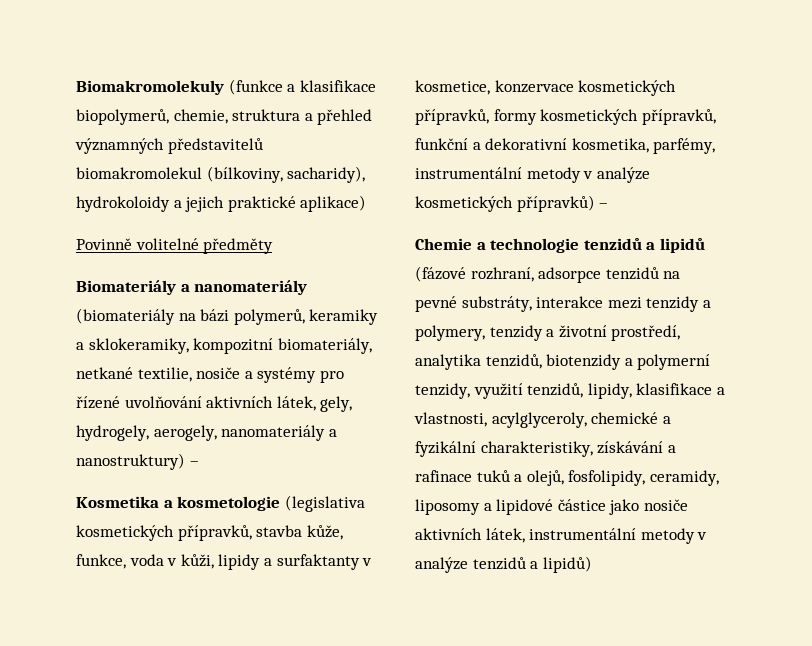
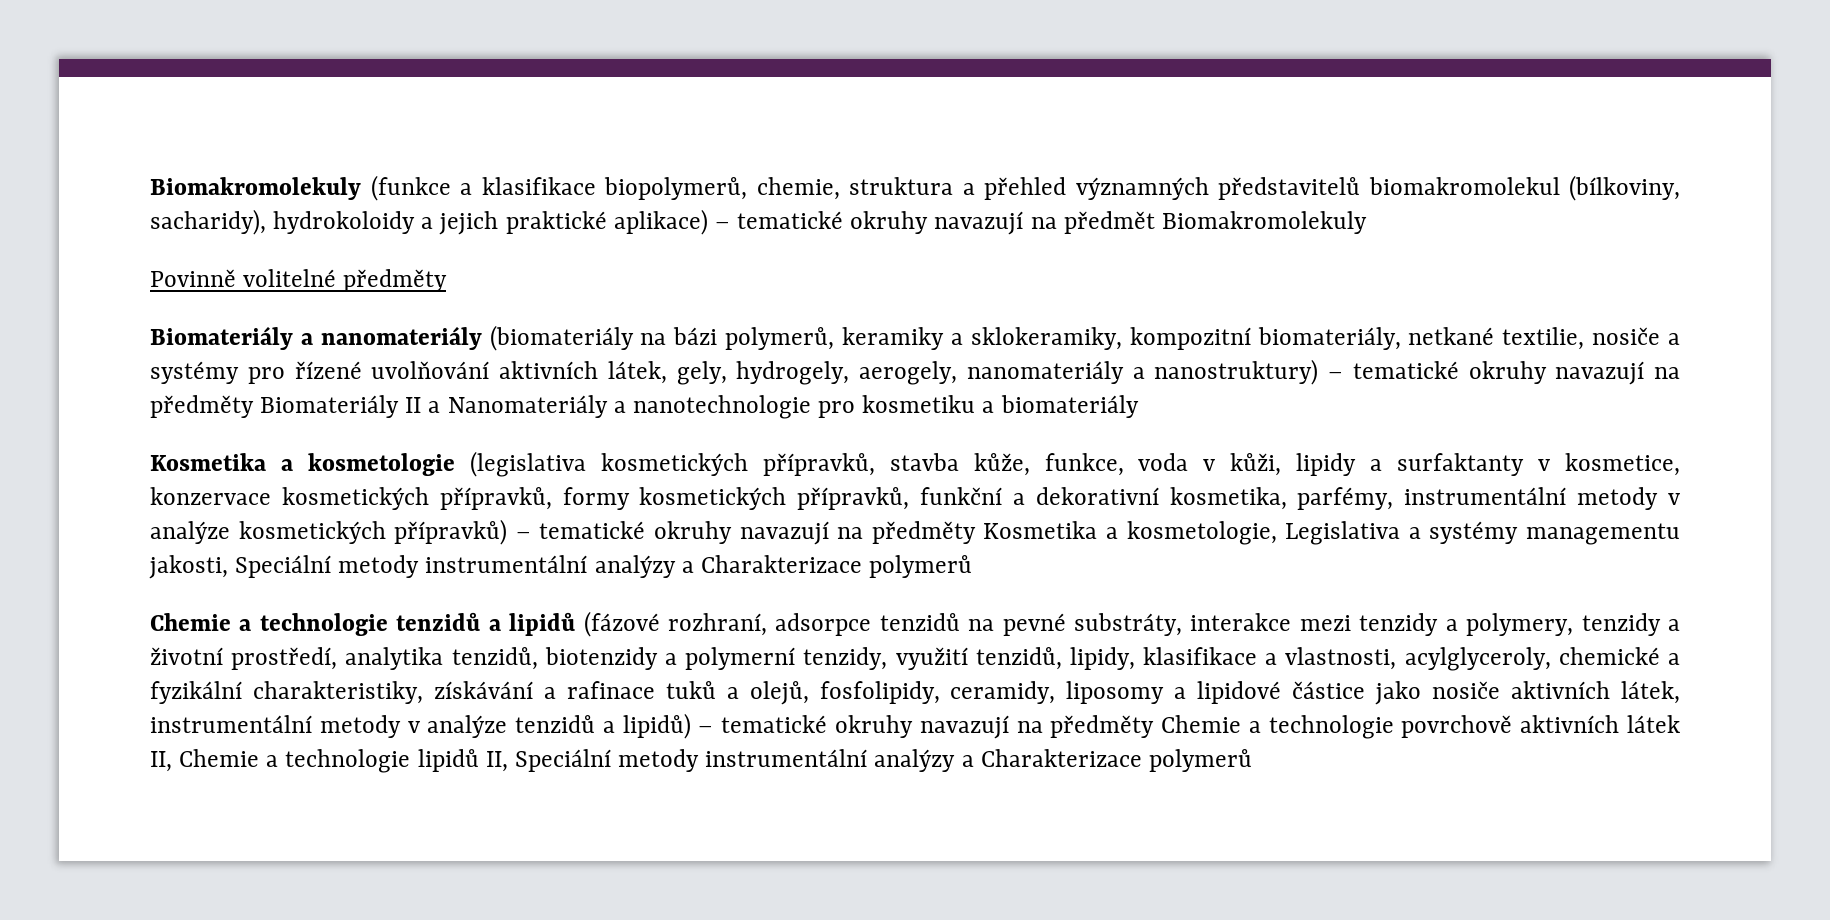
- Biomakromolekuly (funkce a klasifikace biopolymerů, chemie, struktura a přehled významných představitelů biomakromolekul (bílkoviny, sacharidy), hydrokoloidy a jejich praktické aplikace)
+ Biomakromolekuly (funkce a klasifikace biopolymerů, chemie, struktura a přehled významných představitelů biomakromolekul (bílkoviny, sacharidy), hydrokoloidy a jejich praktické aplikace) – tematické okruhy navazují na předmět Biomakromolekuly
- Biomateriály a nanomateriály (biomateriály na bázi polymerů, keramiky a sklokeramiky, kompozitní biomateriály, netkané textilie, nosiče a systémy pro řízené uvolňování aktivních látek, gely, hydrogely, aerogely, nanomateriály a nanostruktury) –
+ Biomateriály a nanomateriály (biomateriály na bázi polymerů, keramiky a sklokeramiky, kompozitní biomateriály, netkané textilie, nosiče a systémy pro řízené uvolňování aktivních látek, gely, hydrogely, aerogely, nanomateriály a nanostruktury) – tematické okruhy navazují na předměty Biomateriály II a Nanomateriály a nanotechnologie pro kosmetiku a biomateriály
- Kosmetika a kosmetologie (legislativa kosmetických přípravků, stavba kůže, funkce, voda v kůži, lipidy a surfaktanty v kosmetice, konzervace kosmetických přípravků, formy kosmetických přípravků, funkční a dekorativní kosmetika, parfémy, instrumentální metody v analýze kosmetických přípravků) –
+ Kosmetika a kosmetologie (legislativa kosmetických přípravků, stavba kůže, funkce, voda v kůži, lipidy a surfaktanty v kosmetice, konzervace kosmetických přípravků, formy kosmetických přípravků, funkční a dekorativní kosmetika, parfémy, instrumentální metody v analýze kosmetických přípravků) – tematické okruhy navazují na předměty Kosmetika a kosmetologie, Legislativa a systémy managementu jakosti, Speciální metody instrumentální analýzy a Charakterizace polymerů
- Chemie a technologie tenzidů a lipidů (fázové rozhraní, adsorpce tenzidů na pevné substráty, interakce mezi tenzidy a polymery, tenzidy a životní prostředí, analytika tenzidů, biotenzidy a polymerní tenzidy, využití tenzidů, lipidy, klasifikace a vlastnosti, acylglyceroly, chemické a fyzikální charakteristiky, získávání a rafinace tuků a olejů, fosfolipidy, ceramidy, liposomy a lipidové částice jako nosiče aktivních látek, instrumentální metody v analýze tenzidů a lipidů)
+ Chemie a technologie tenzidů a lipidů (fázové rozhraní, adsorpce tenzidů na pevné substráty, interakce mezi tenzidy a polymery, tenzidy a životní prostředí, analytika tenzidů, biotenzidy a polymerní tenzidy, využití tenzidů, lipidy, klasifikace a vlastnosti, acylglyceroly, chemické a fyzikální charakteristiky, získávání a rafinace tuků a olejů, fosfolipidy, ceramidy, liposomy a lipidové částice jako nosiče aktivních látek, instrumentální metody v analýze tenzidů a lipidů) – tematické okruhy navazují na předměty Chemie a technologie povrchově aktivních látek II, Chemie a technologie lipidů II, Speciální metody instrumentální analýzy a Charakterizace polymerů

